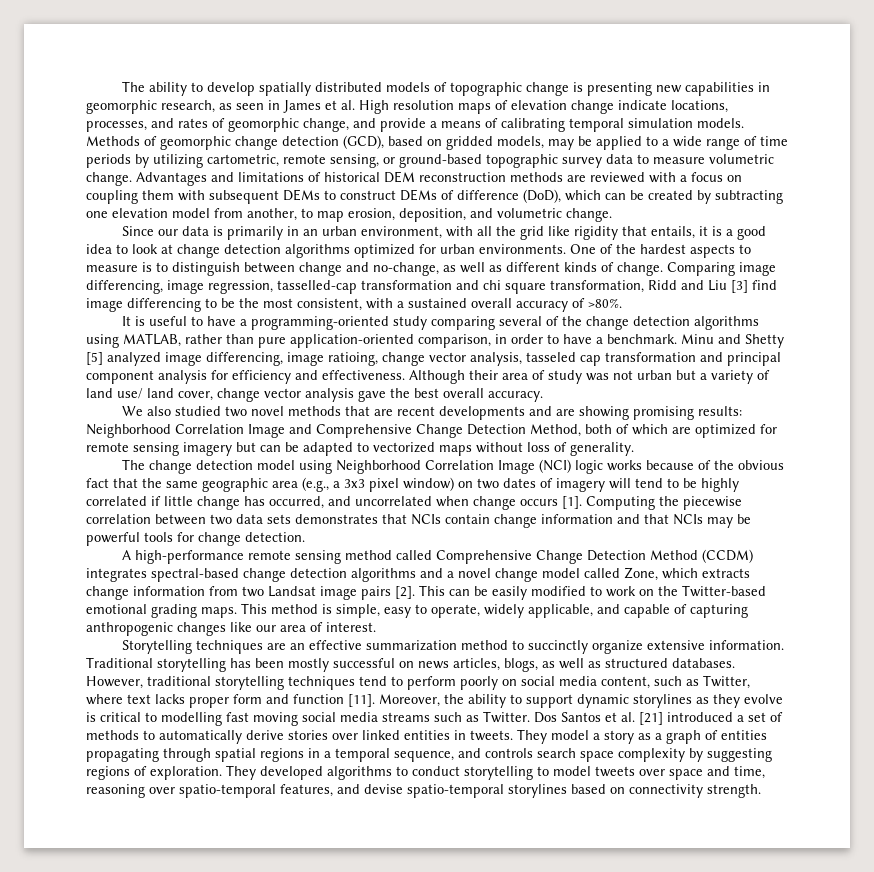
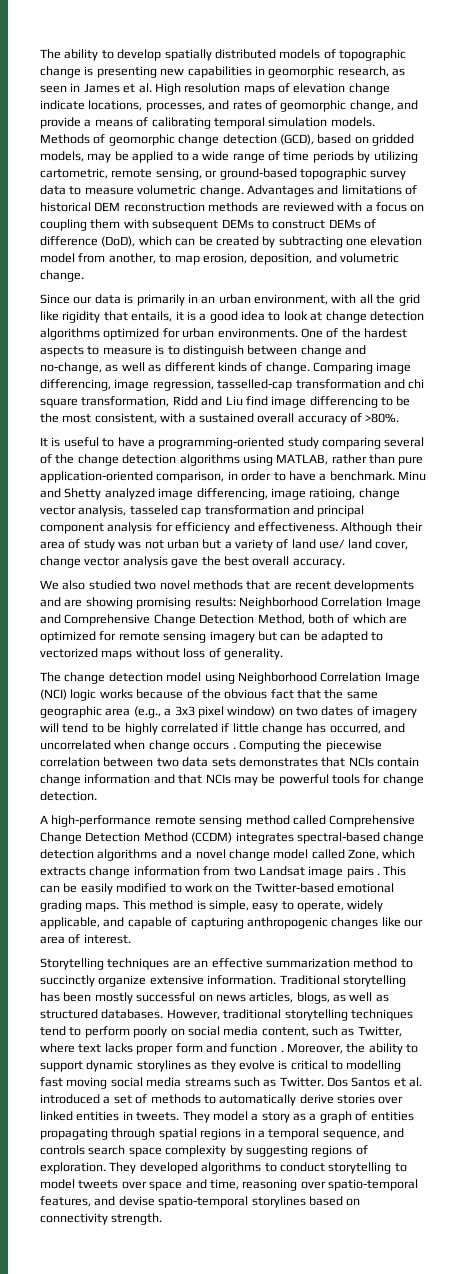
- Comparing image differencing, image regression, tasselled-cap transformation and chi square transformation, Ridd and Liu [3] find image differencing to be the most consistent, with a sustained overall accuracy of >80%.
+ Comparing image differencing, image regression, tasselled-cap transformation and chi square transformation, Ridd and Liu find image differencing to be the most consistent, with a sustained overall accuracy of >80%.
- Minu and Shetty [5] analyzed image differencing, image ratioing, change vector analysis, tasseled cap transformation and principal component analysis for efficiency and effectiveness.
+ Minu and Shetty analyzed image differencing, image ratioing, change vector analysis, tasseled cap transformation and principal component analysis for efficiency and effectiveness.
- The change detection model using Neighborhood Correlation Image (NCI) logic works because of the obvious fact that the same geographic area (e.g., a 3x3 pixel window) on two dates of imagery will tend to be highly correlated if little change has occurred, and uncorrelated when change occurs [1].
+ The change detection model using Neighborhood Correlation Image (NCI) logic works because of the obvious fact that the same geographic area (e.g., a 3x3 pixel window) on two dates of imagery will tend to be highly correlated if little change has occurred, and uncorrelated when change occurs .
- A high-performance remote sensing method called Comprehensive Change Detection Method (CCDM) integrates spectral-based change detection algorithms and a novel change model called Zone, which extracts change information from two Landsat image pairs [2].
+ A high-performance remote sensing method called Comprehensive Change Detection Method (CCDM) integrates spectral-based change detection algorithms and a novel change model called Zone, which extracts change information from two Landsat image pairs .
- However, traditional storytelling techniques tend to perform poorly on social media content, such as Twitter, where text lacks proper form and function [11].
+ However, traditional storytelling techniques tend to perform poorly on social media content, such as Twitter, where text lacks proper form and function .
- Dos Santos et al. [21] introduced a set of methods to automatically derive stories over linked entities in tweets.
+ Dos Santos et al. introduced a set of methods to automatically derive stories over linked entities in tweets.

